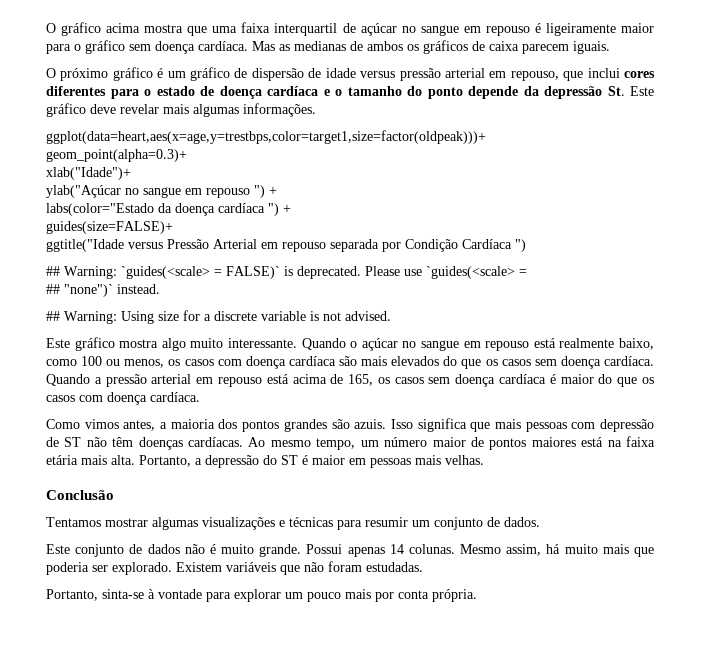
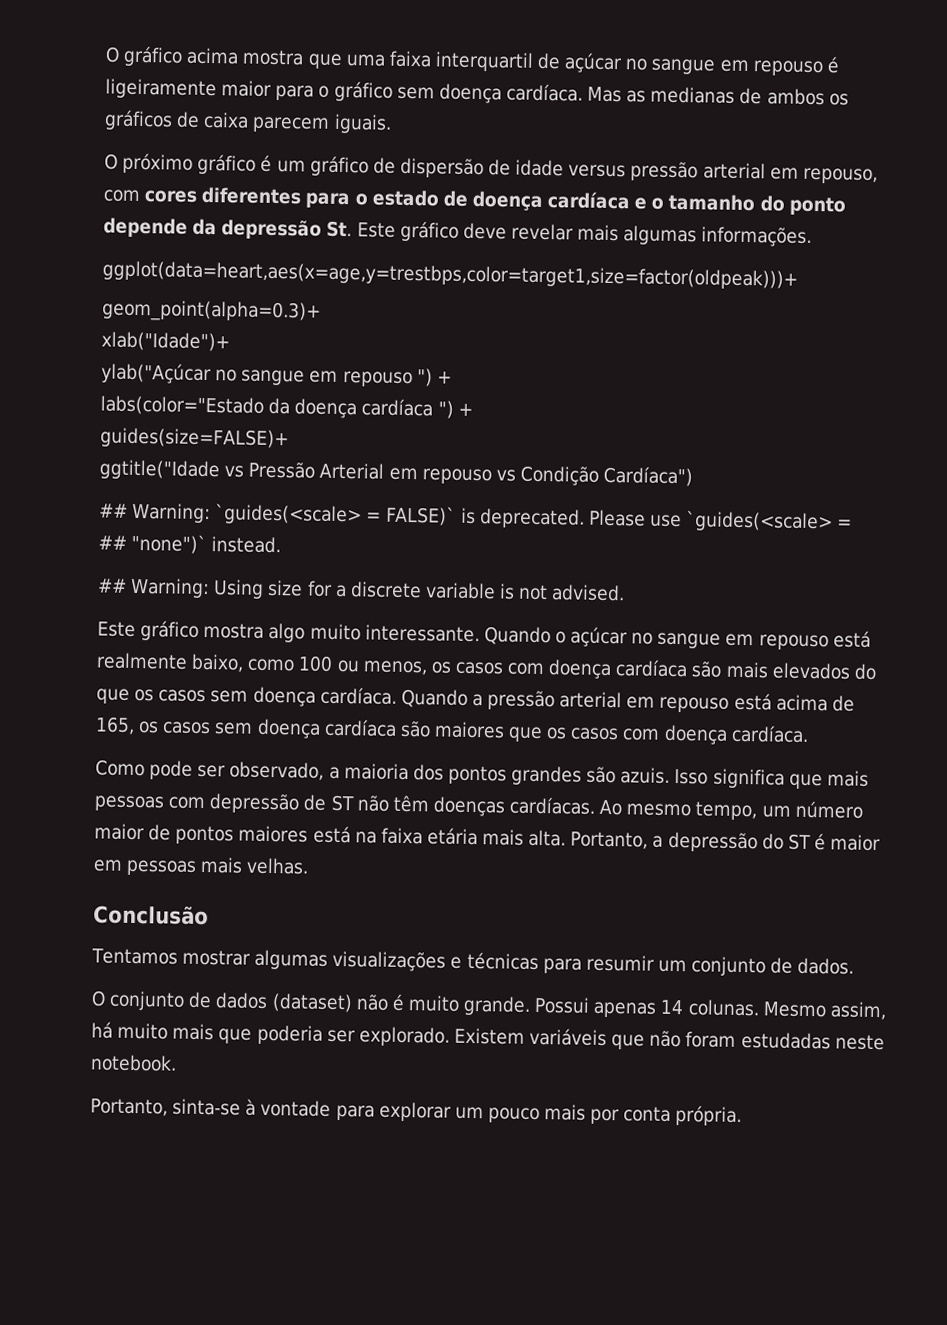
- O próximo gráfico é um gráfico de dispersão de idade versus pressão arterial em repouso, que inclui cores diferentes para o estado de doença cardíaca e o tamanho do ponto depende da depressão St. Este gráfico deve revelar mais algumas informações.
+ O próximo gráfico é um gráfico de dispersão de idade versus pressão arterial em repouso, com cores diferentes para o estado de doença cardíaca e o tamanho do ponto depende da depressão St. Este gráfico deve revelar mais algumas informações.
- ggtitle("Idade versus Pressão Arterial em repouso separada por Condição Cardíaca ")
+ ggtitle("Idade vs Pressão Arterial em repouso vs Condição Cardíaca")
- Quando a pressão arterial em repouso está acima de 165, os casos sem doença cardíaca é maior do que os casos com doença cardíaca.
+ Quando a pressão arterial em repouso está acima de 165, os casos sem doença cardíaca são maiores que os casos com doença cardíaca.
- Como vimos antes, a maioria dos pontos grandes são azuis.
+ Como pode ser observado, a maioria dos pontos grandes são azuis.
- Este conjunto de dados não é muito grande.
+ O conjunto de dados (dataset) não é muito grande.
- Existem variáveis que não foram estudadas.
+ Existem variáveis que não foram estudadas neste notebook.

